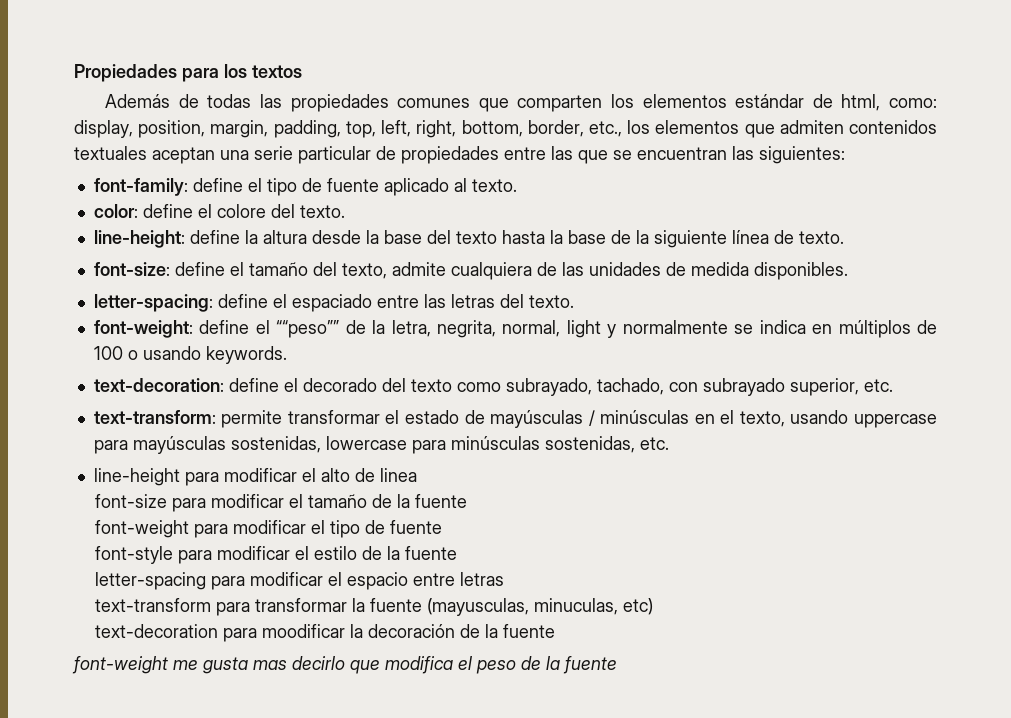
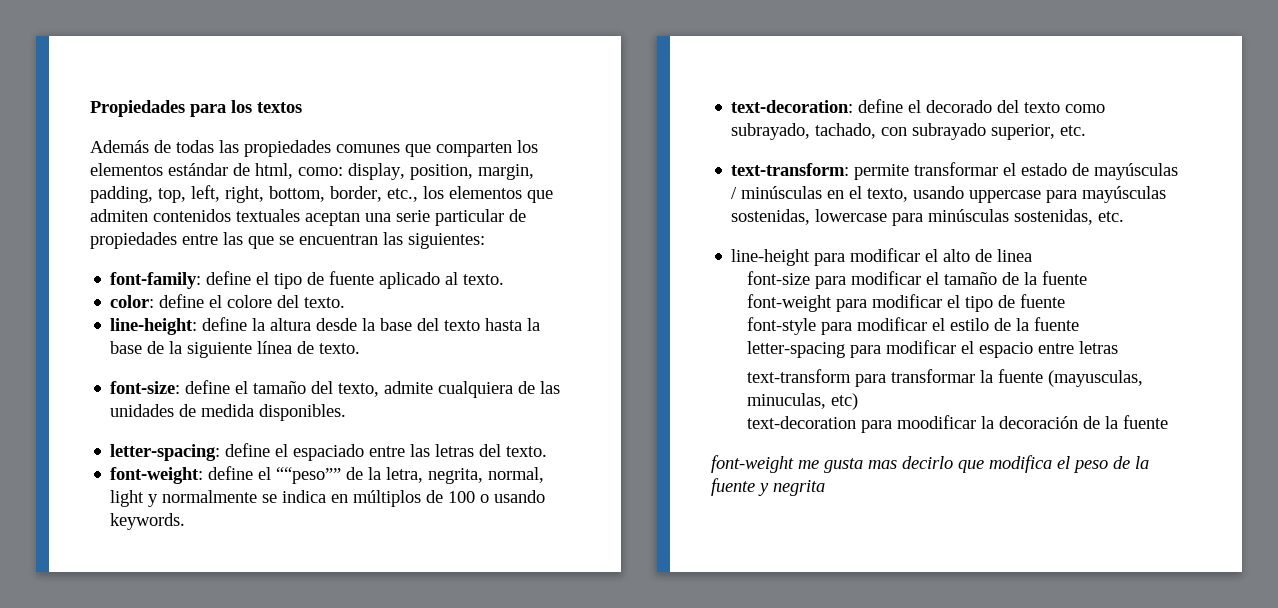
- font-weight me gusta mas decirlo que modifica el peso de la fuente
+ font-weight me gusta mas decirlo que modifica el peso de la fuente y negrita

